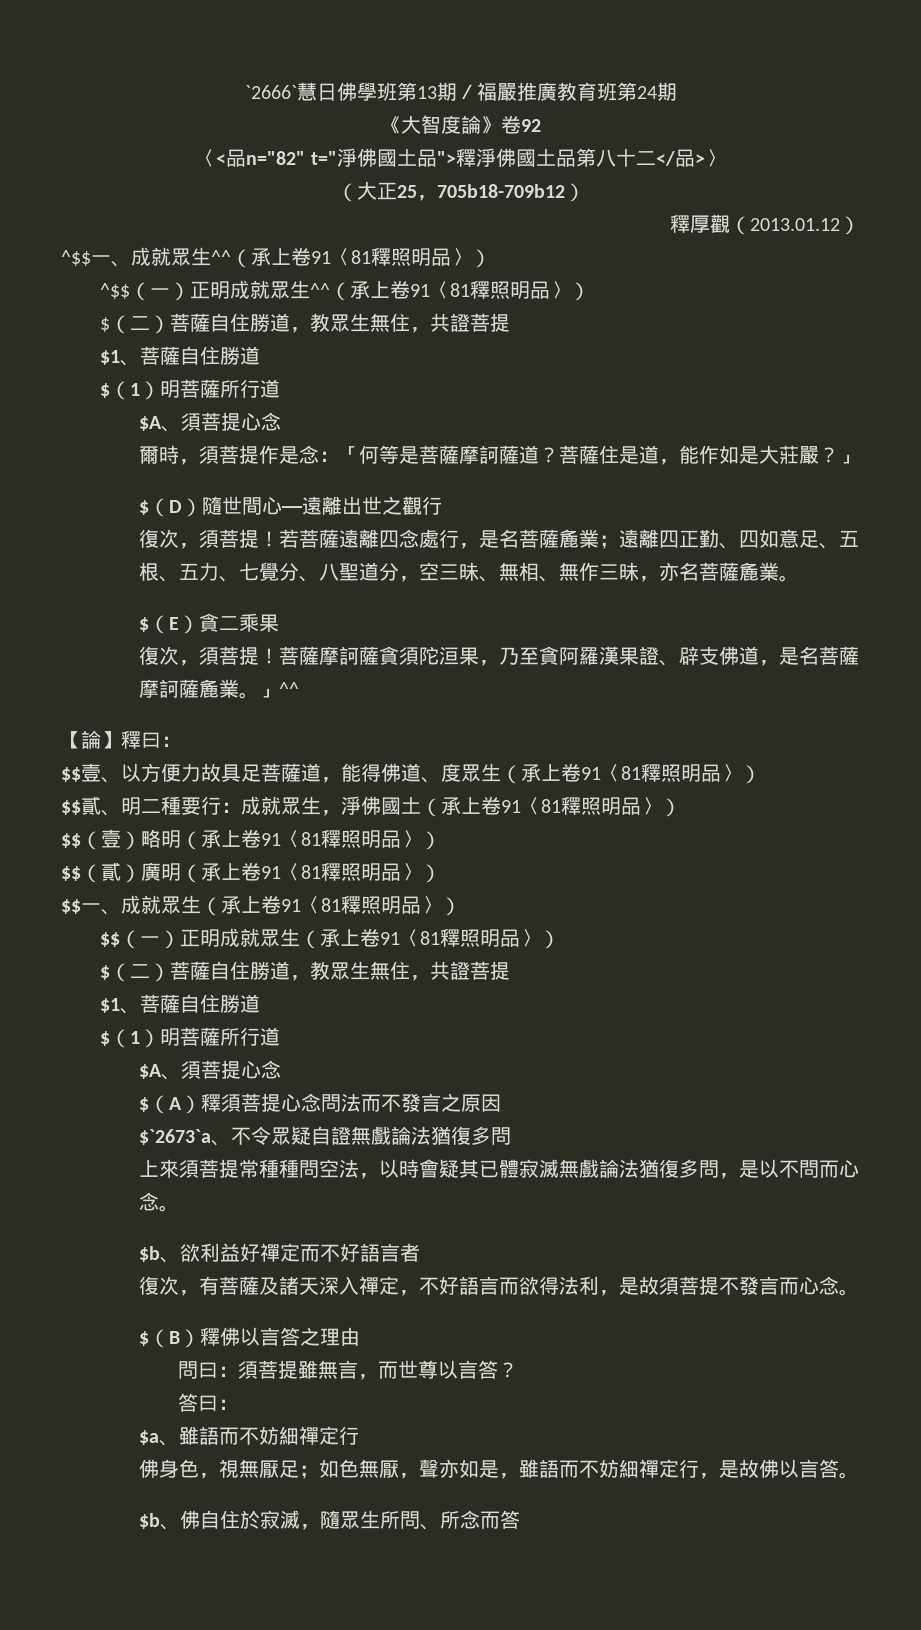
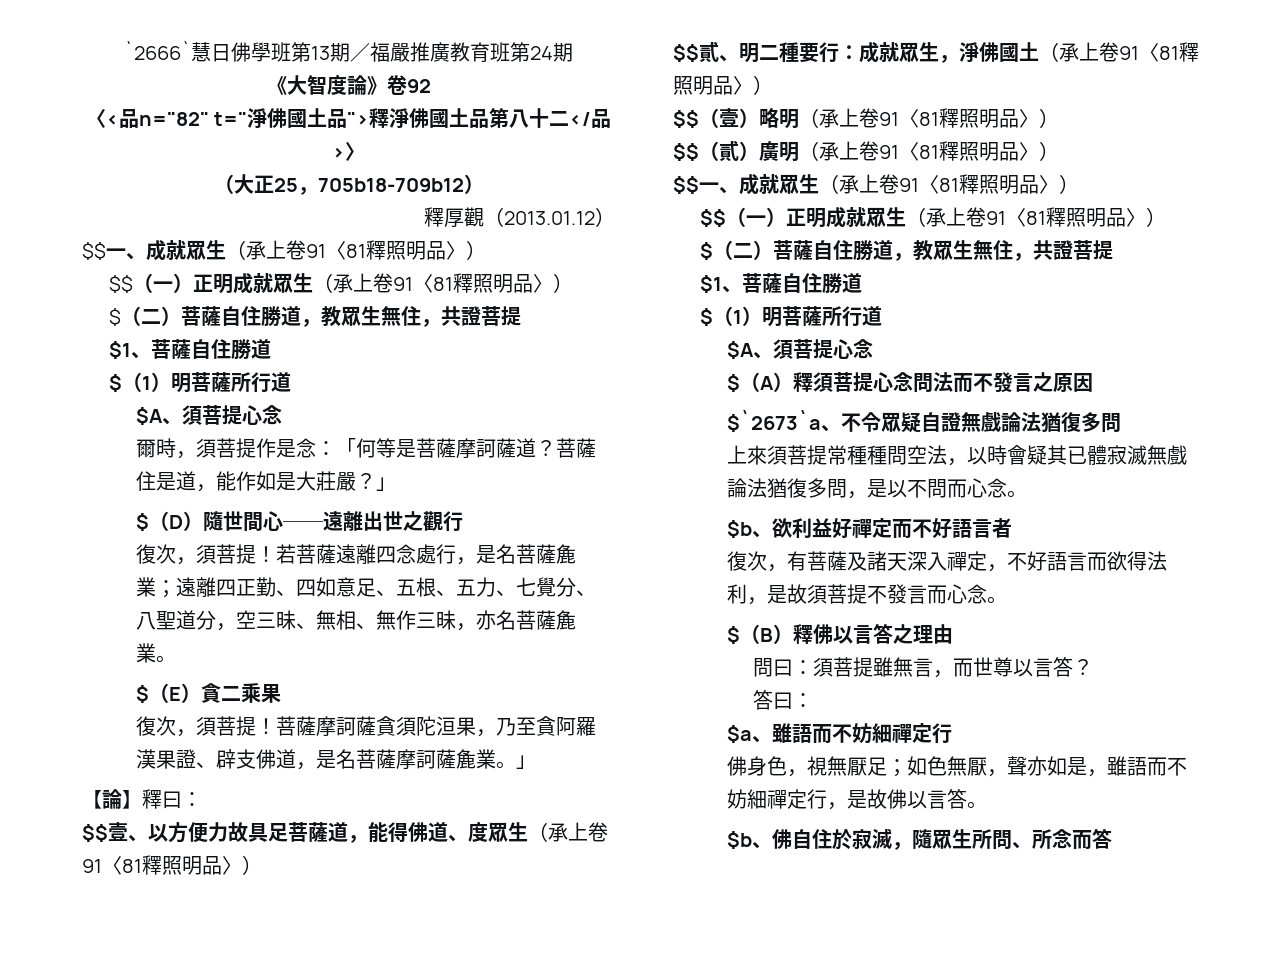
  釋厚觀（2013.01.12）
- ^$$一、成就眾生^^（承上卷91〈81釋照明品〉）
- ^$$（一）正明成就眾生^^（承上卷91〈81釋照明品〉）
+ $$一、成就眾生（承上卷91〈81釋照明品〉）
+ $$（一）正明成就眾生（承上卷91〈81釋照明品〉）
- 菩薩摩訶薩貪須陀洹果，乃至貪阿羅漢果證、辟支佛道，是名菩薩摩訶薩麁業。」^^
+ 菩薩摩訶薩貪須陀洹果，乃至貪阿羅漢果證、辟支佛道，是名菩薩摩訶薩麁業。」

